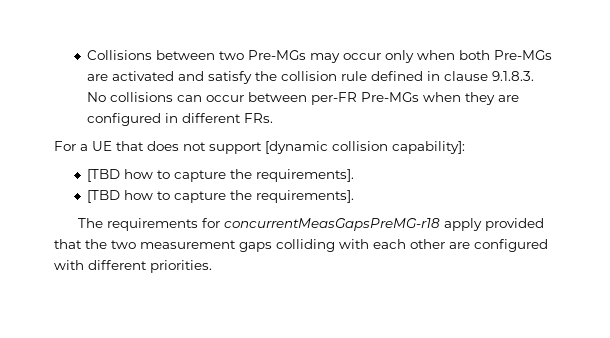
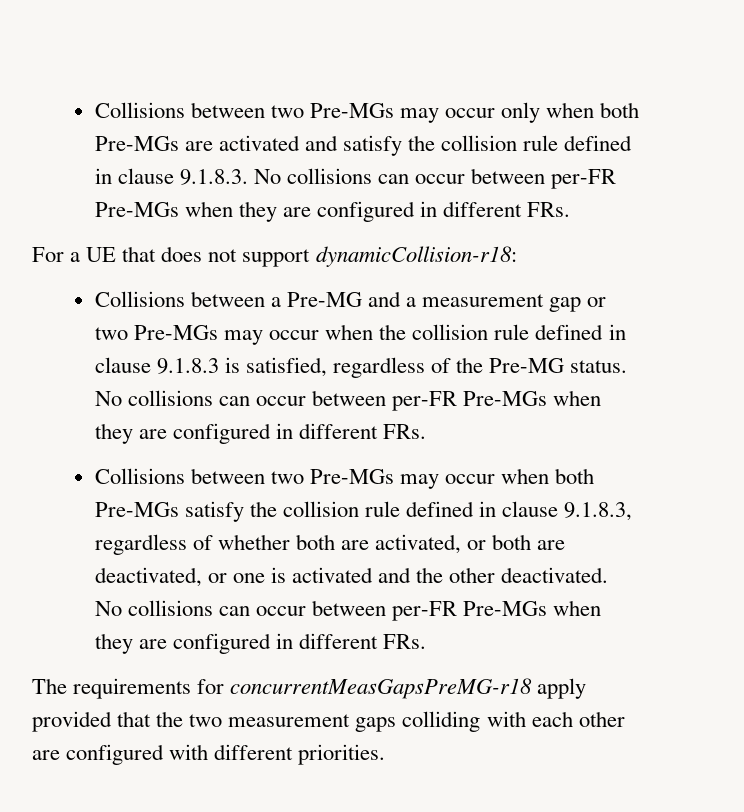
- For a UE that does not support [dynamic collision capability]:
- [TBD how to capture the requirements].
- [TBD how to capture the requirements].
+ For a UE that does not support dynamicCollision-r18:
+ Collisions between a Pre-MG and a measurement gap or two Pre-MGs may occur when the collision rule defined in clause 9.1.8.3 is satisfied, regardless of the Pre-MG status. No collisions can occur between per-FR Pre-MGs when they are configured in different FRs.
+ Collisions between two Pre-MGs may occur when both Pre-MGs satisfy the collision rule defined in clause 9.1.8.3, regardless of whether both are activated, or both are deactivated, or one is activated and the other deactivated. No collisions can occur between per-FR Pre-MGs when they are configured in different FRs.

